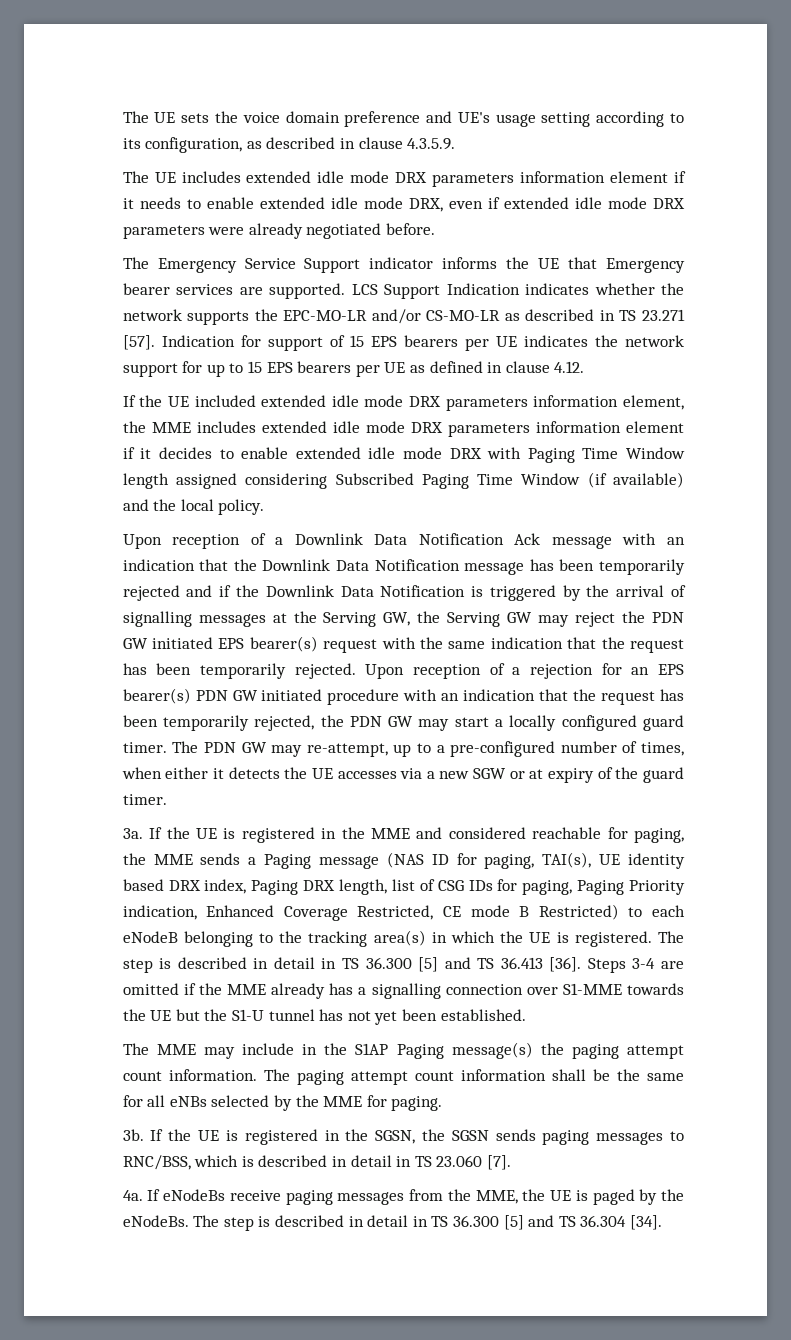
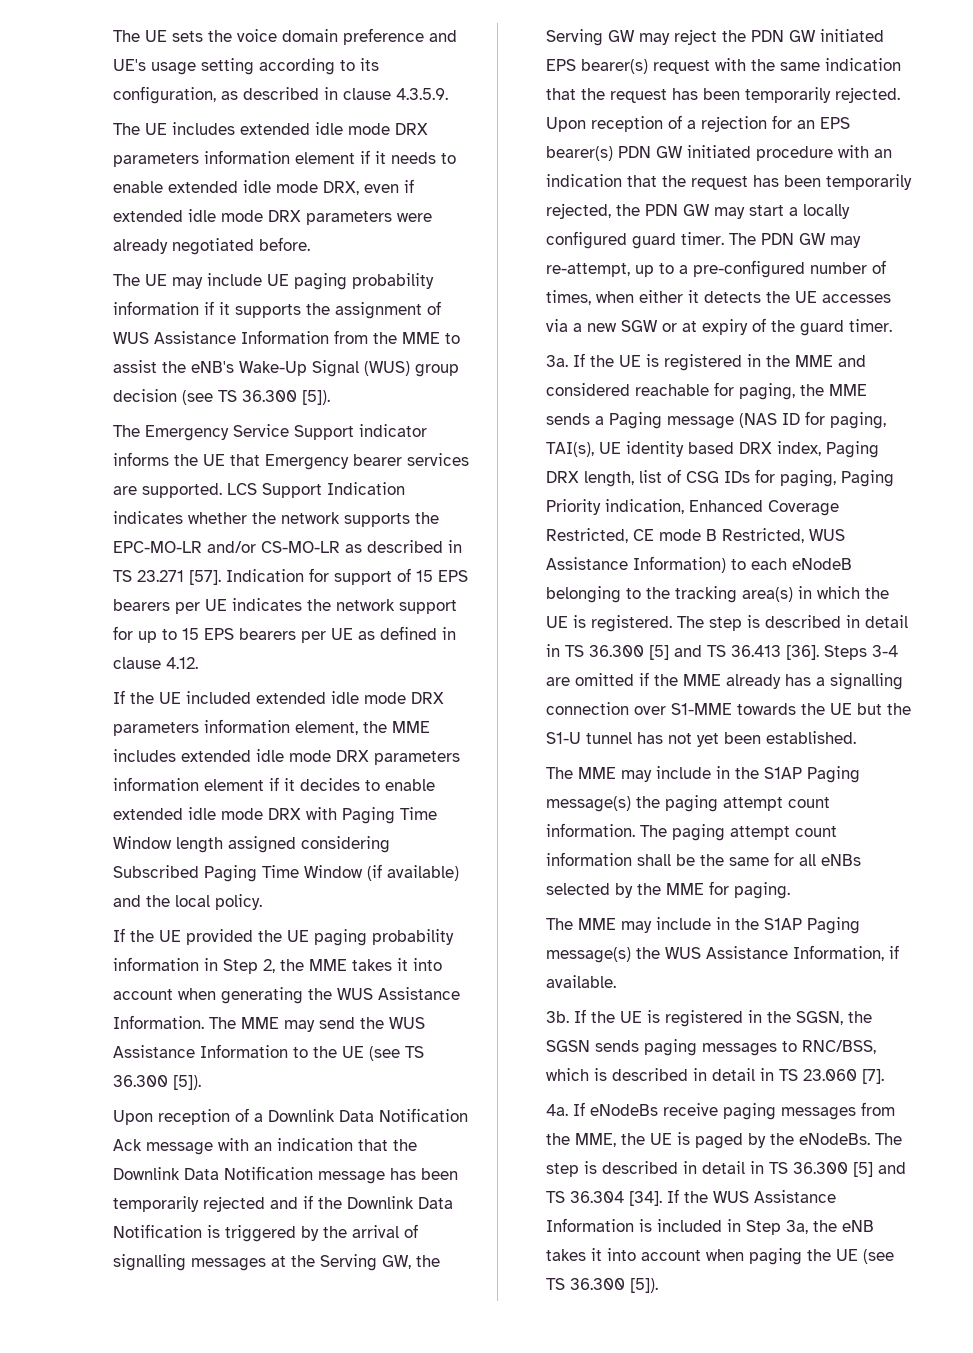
+ The UE may include UE paging probability information if it supports the assignment of WUS Assistance Information from the MME to assist the eNB's Wake-Up Signal (WUS) group decision (see TS 36.300 [5]).
+ If the UE provided the UE paging probability information in Step 2, the MME takes it into account when generating the WUS Assistance Information. The MME may send the WUS Assistance Information to the UE (see TS 36.300 [5]).
- If the UE is registered in the MME and considered reachable for paging, the MME sends a Paging message (NAS ID for paging, TAI(s), UE identity based DRX index, Paging DRX length, list of CSG IDs for paging, Paging Priority indication, Enhanced Coverage Restricted, CE mode B Restricted) to each eNodeB belonging to the tracking area(s) in which the UE is registered.
+ If the UE is registered in the MME and considered reachable for paging, the MME sends a Paging message (NAS ID for paging, TAI(s), UE identity based DRX index, Paging DRX length, list of CSG IDs for paging, Paging Priority indication, Enhanced Coverage Restricted, CE mode B Restricted, WUS Assistance Information) to each eNodeB belonging to the tracking area(s) in which the UE is registered.
+ The MME may include in the S1AP Paging message(s) the WUS Assistance Information, if available.
+ If the WUS Assistance Information is included in Step 3a, the eNB takes it into account when paging the UE (see TS 36.300 [5]).

